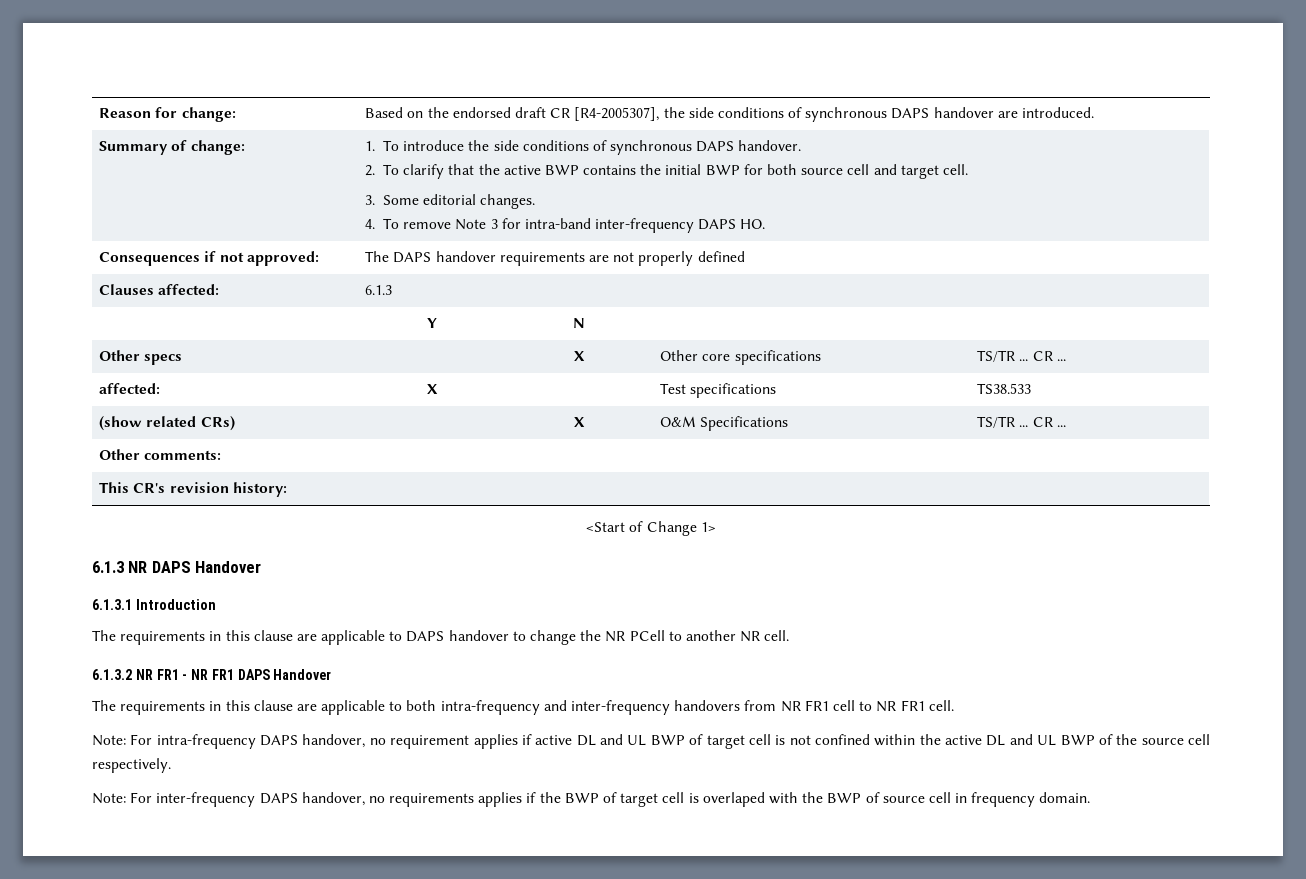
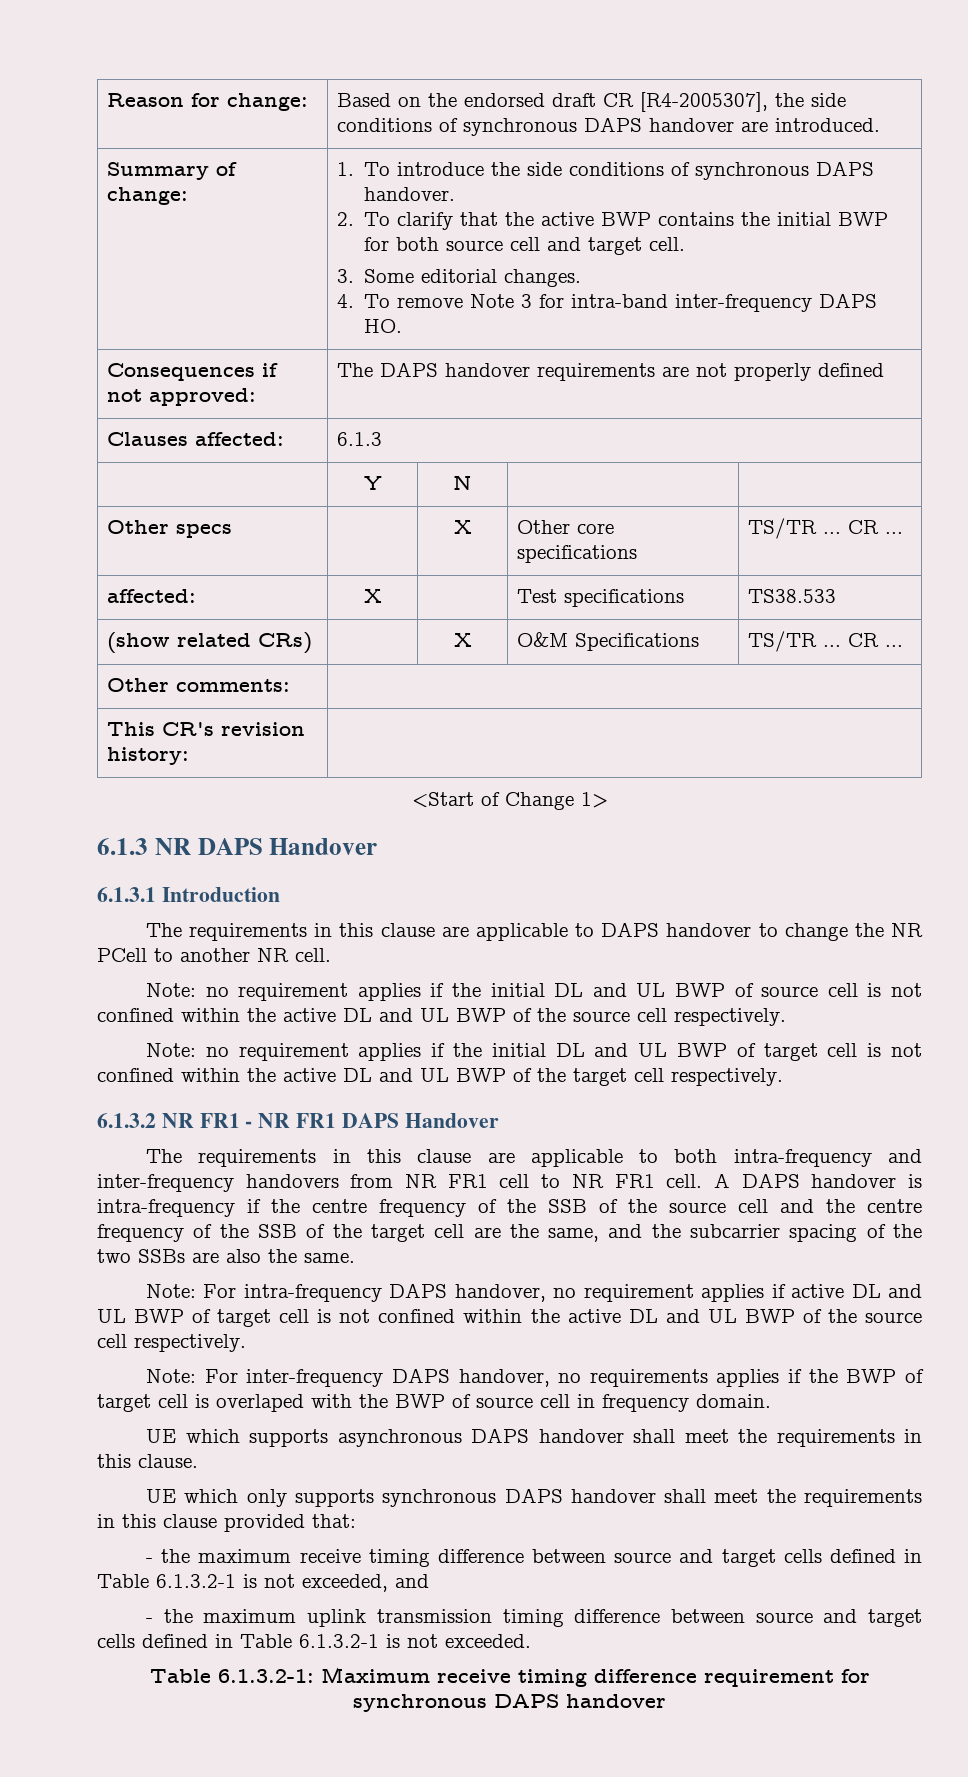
+ Note: no requirement applies if the initial DL and UL BWP of source cell is not confined within the active DL and UL BWP of the source cell respectively.
+ Note: no requirement applies if the initial DL and UL BWP of target cell is not confined within the active DL and UL BWP of the target cell respectively.
+ A DAPS handover is intra-frequency if the centre frequency of the SSB of the source cell and the centre frequency of the SSB of the target cell are the same, and the subcarrier spacing of the two SSBs are also the same.
+ UE which supports asynchronous DAPS handover shall meet the requirements in this clause.
+ UE which only supports synchronous DAPS handover shall meet the requirements in this clause provided that:
+ - the maximum receive timing difference between source and target cells defined in Table 6.1.3.2-1 is not exceeded, and
+ - the maximum uplink transmission timing difference between source and target cells defined in Table 6.1.3.2-1 is not exceeded.
+ Table 6.1.3.2-1: Maximum receive timing difference requirement for synchronous DAPS handover

